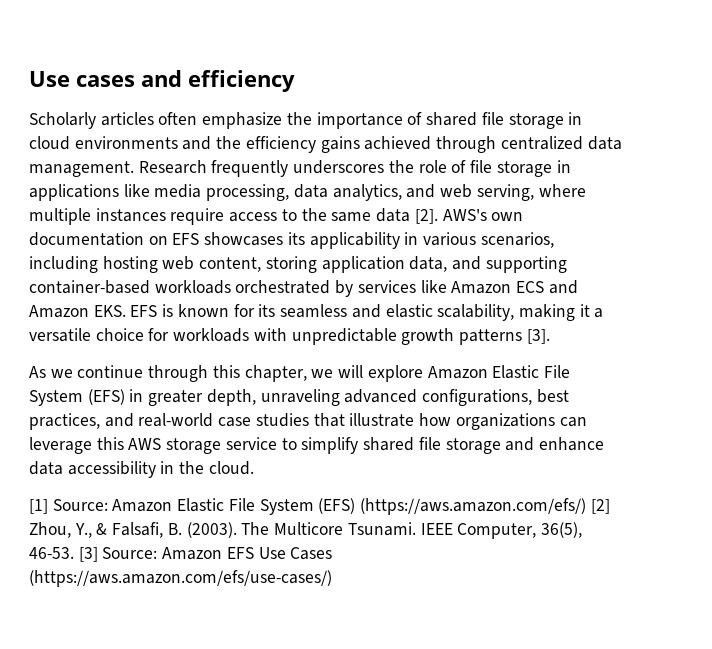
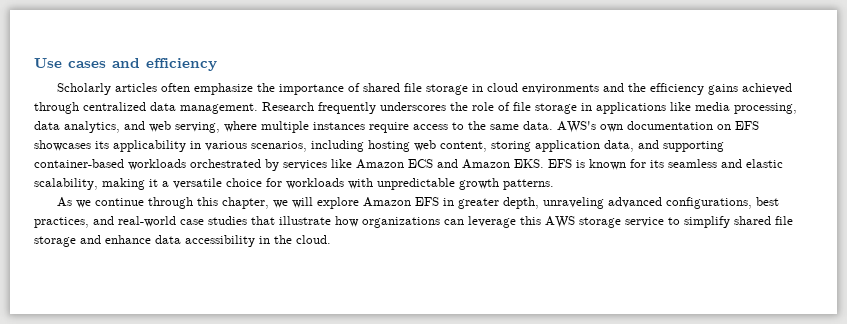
- Research frequently underscores the role of file storage in applications like media processing, data analytics, and web serving, where multiple instances require access to the same data [2].
+ Research frequently underscores the role of file storage in applications like media processing, data analytics, and web serving, where multiple instances require access to the same data.
- AWS's own documentation on EFS showcases its applicability in various scenarios, including hosting web content, storing application data, and supporting container-based workloads orchestrated by services like Amazon ECS and Amazon EKS. EFS is known for its seamless and elastic scalability, making it a versatile choice for workloads with unpredictable growth patterns [3].
+ AWS's own documentation on EFS showcases its applicability in various scenarios, including hosting web content, storing application data, and supporting container-based workloads orchestrated by services like Amazon ECS and Amazon EKS. EFS is known for its seamless and elastic scalability, making it a versatile choice for workloads with unpredictable growth patterns.
- As we continue through this chapter, we will explore Amazon Elastic File System (EFS) in greater depth, unraveling advanced configurations, best practices, and real-world case studies that illustrate how organizations can leverage this AWS storage service to simplify shared file storage and enhance data accessibility in the cloud.
+ As we continue through this chapter, we will explore Amazon EFS in greater depth, unraveling advanced configurations, best practices, and real-world case studies that illustrate how organizations can leverage this AWS storage service to simplify shared file storage and enhance data accessibility in the cloud.
- [1] Source: Amazon Elastic File System (EFS) (https://aws.amazon.com/efs/) [2] Zhou, Y., & Falsafi, B. (2003). The Multicore Tsunami. IEEE Computer, 36(5), 46-53. [3] Source: Amazon EFS Use Cases (https://aws.amazon.com/efs/use-cases/)

